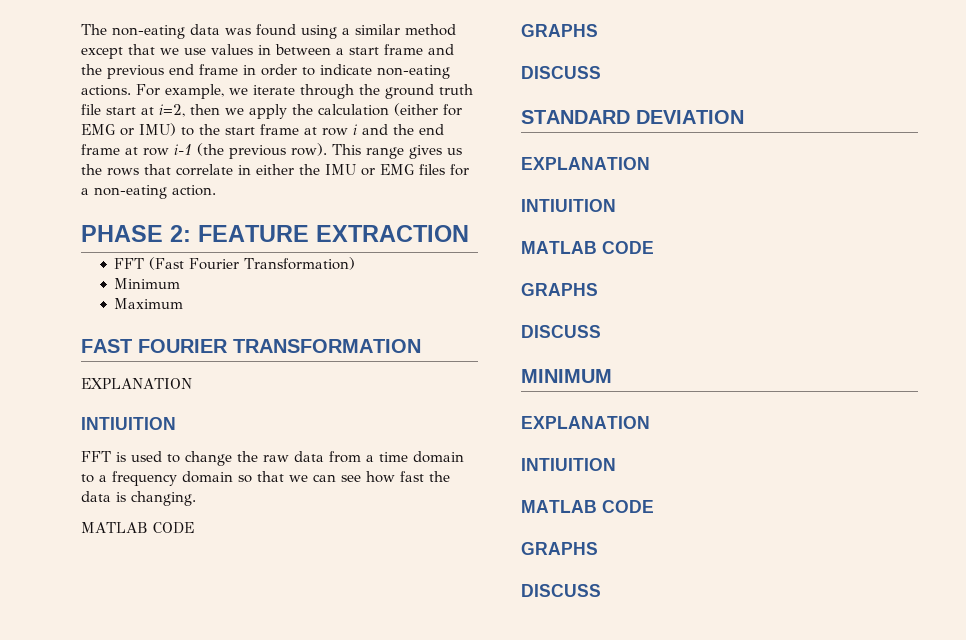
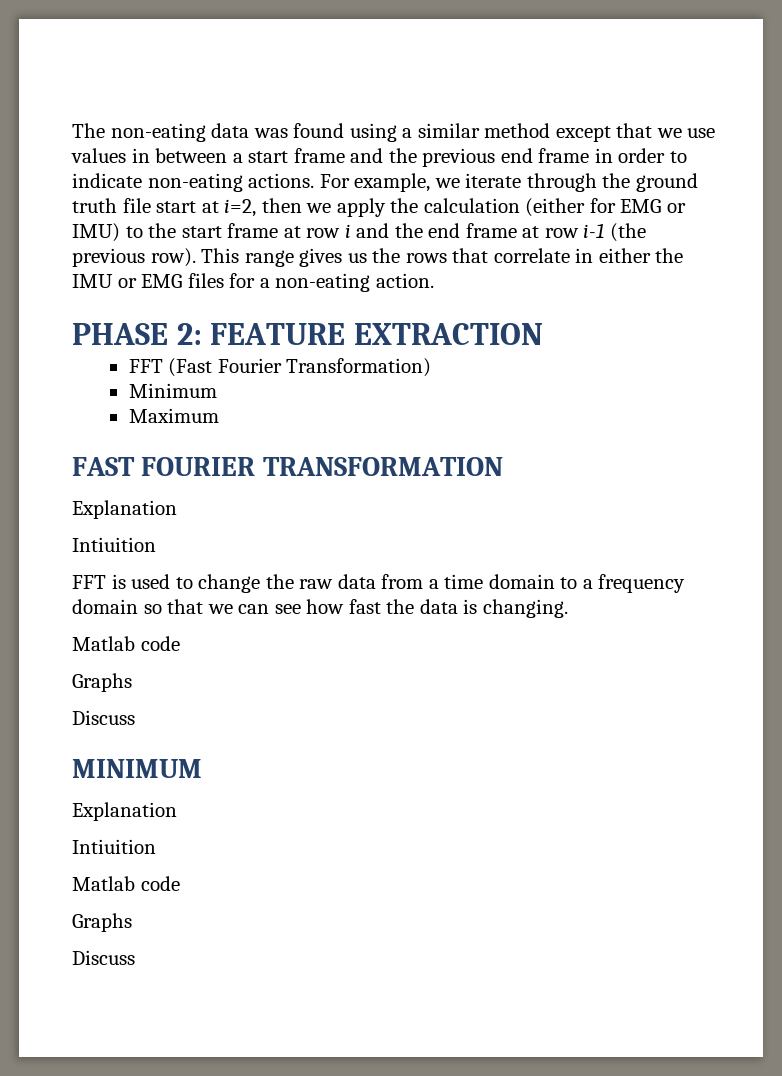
  FAST FOURIER TRANSFORMATION
- EXPLANATION
- INTIUITION
+ Explanation
+ Intiuition
  FFT is used to change the raw data from a time domain to a frequency domain so that we can see how fast the data is changing.
- MATLAB CODE
- GRAPHS
- DISCUSS
- STANDARD DEVIATION
- EXPLANATION
- INTIUITION
- MATLAB CODE
- GRAPHS
- DISCUSS
+ Matlab code
+ Graphs
+ Discuss
  MINIMUM
- EXPLANATION
- INTIUITION
- MATLAB CODE
- GRAPHS
- DISCUSS
+ Explanation
+ Intiuition
+ Matlab code
+ Graphs
+ Discuss

